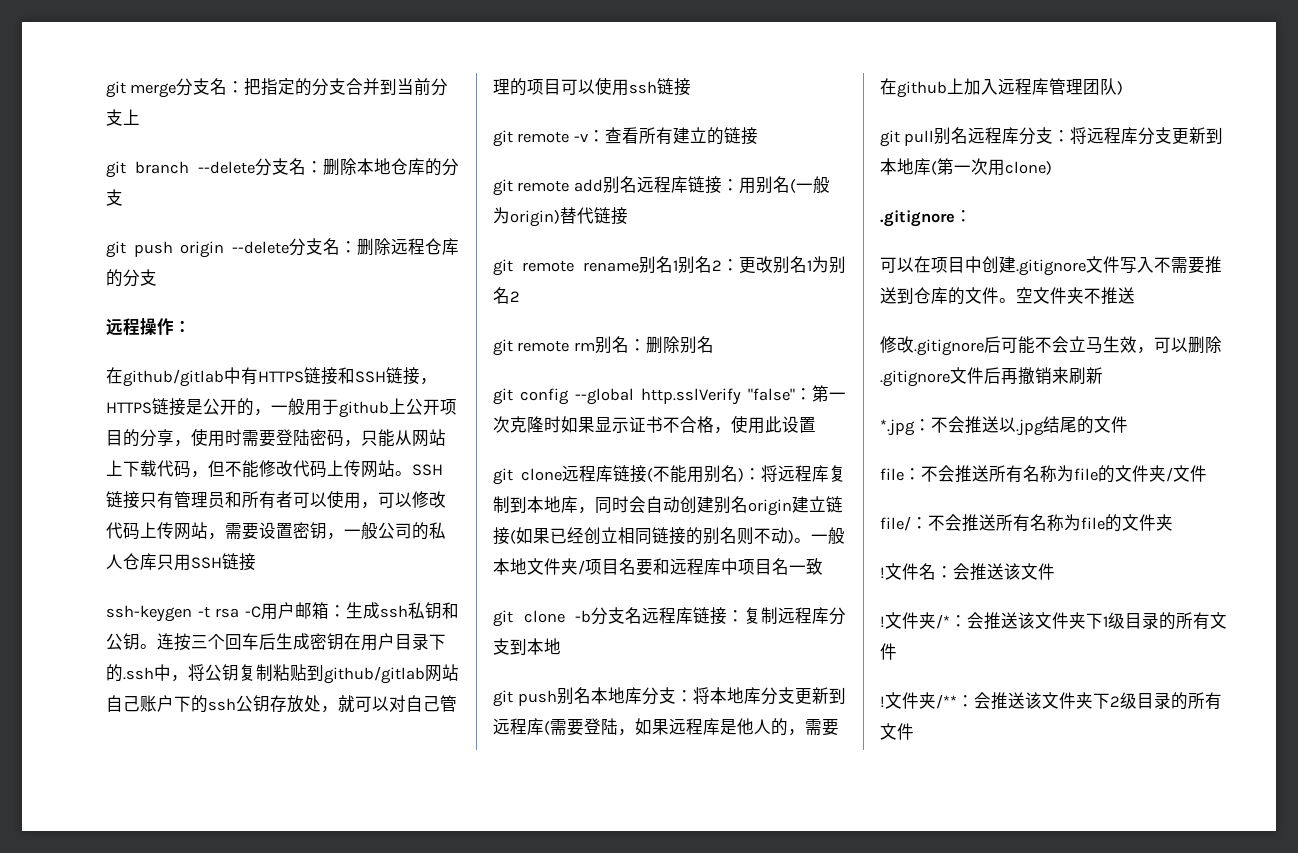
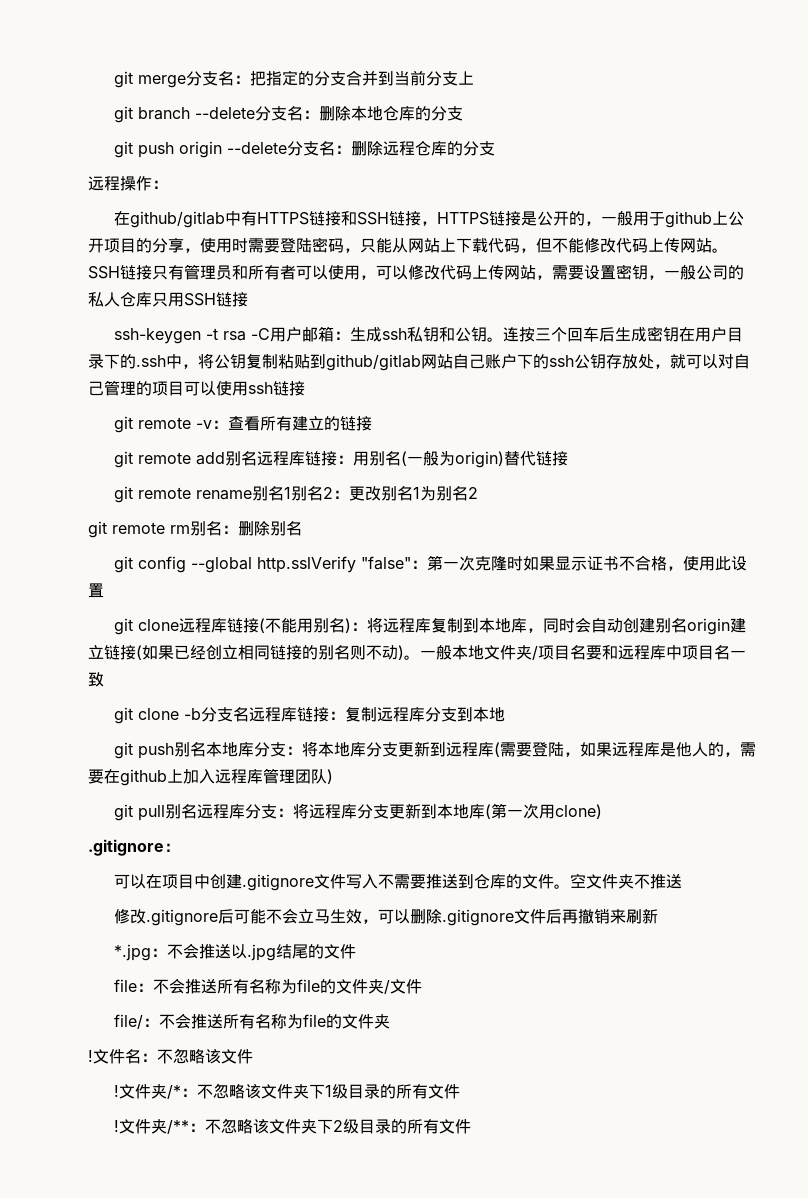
- 文件名：会推送该文件
+ 文件名：不忽略该文件
- 文件夹/*：会推送该文件夹下1级目录的所有文件
+ 文件夹/*：不忽略该文件夹下1级目录的所有文件
- 文件夹/**：会推送该文件夹下2级目录的所有文件
+ 文件夹/**：不忽略该文件夹下2级目录的所有文件

